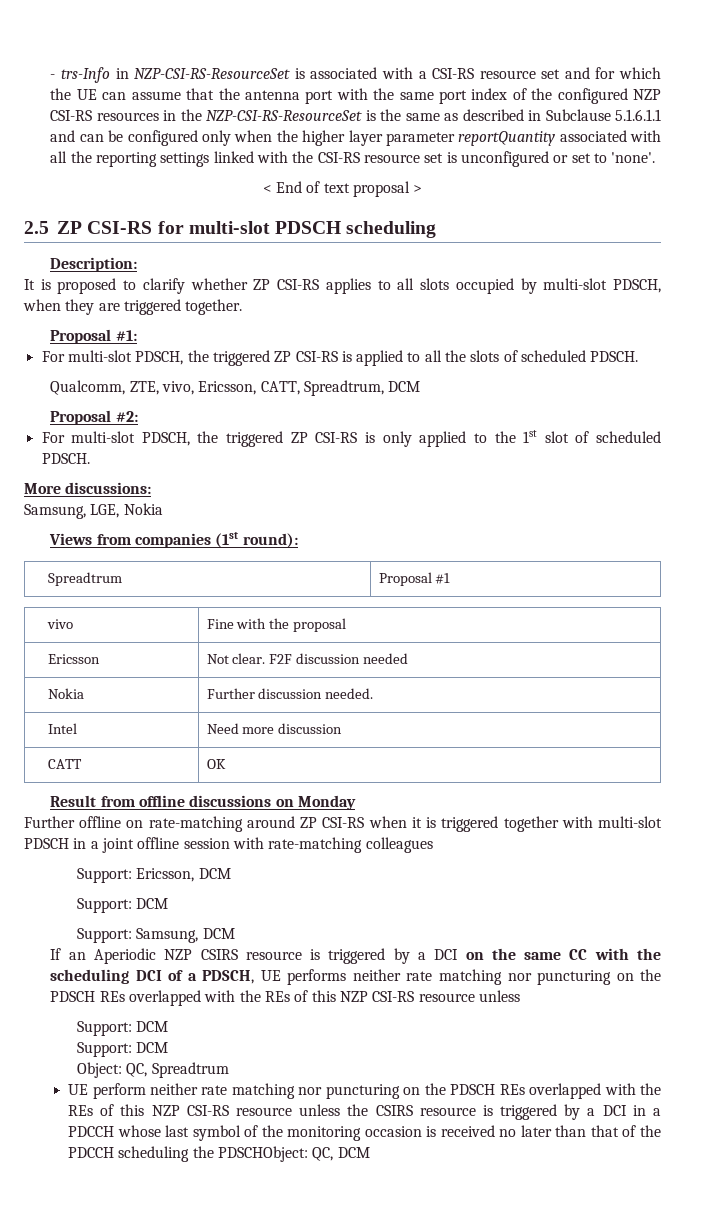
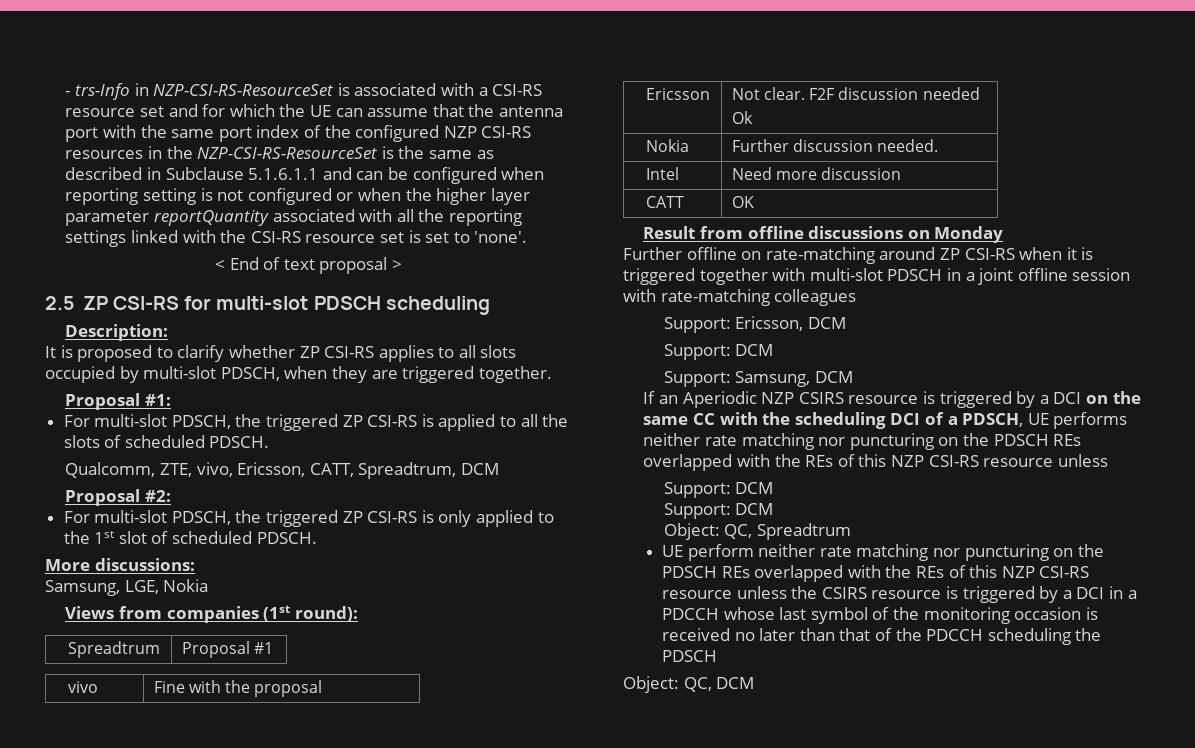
- - trs-Info in NZP-CSI-RS-ResourceSet is associated with a CSI-RS resource set and for which the UE can assume that the antenna port with the same port index of the configured NZP CSI-RS resources in the NZP-CSI-RS-ResourceSet is the same as described in Subclause 5.1.6.1.1 and can be configured only when the higher layer parameter reportQuantity associated with all the reporting settings linked with the CSI-RS resource set is unconfigured or set to 'none'.
+ - trs-Info in NZP-CSI-RS-ResourceSet is associated with a CSI-RS resource set and for which the UE can assume that the antenna port with the same port index of the configured NZP CSI-RS resources in the NZP-CSI-RS-ResourceSet is the same as described in Subclause 5.1.6.1.1 and can be configured when reporting setting is not configured or when the higher layer parameter reportQuantity associated with all the reporting settings linked with the CSI-RS resource set is set to 'none'.
  Ericsson | Not clear. F2F discussion needed
+ Ok
- UE perform neither rate matching nor puncturing on the PDSCH REs overlapped with the REs of this NZP CSI-RS resource unless the CSIRS resource is triggered by a DCI in a PDCCH whose last symbol of the monitoring occasion is received no later than that of the PDCCH scheduling the PDSCHObject: QC, DCM
+ UE perform neither rate matching nor puncturing on the PDSCH REs overlapped with the REs of this NZP CSI-RS resource unless the CSIRS resource is triggered by a DCI in a PDCCH whose last symbol of the monitoring occasion is received no later than that of the PDCCH scheduling the PDSCH
+ Object: QC, DCM

